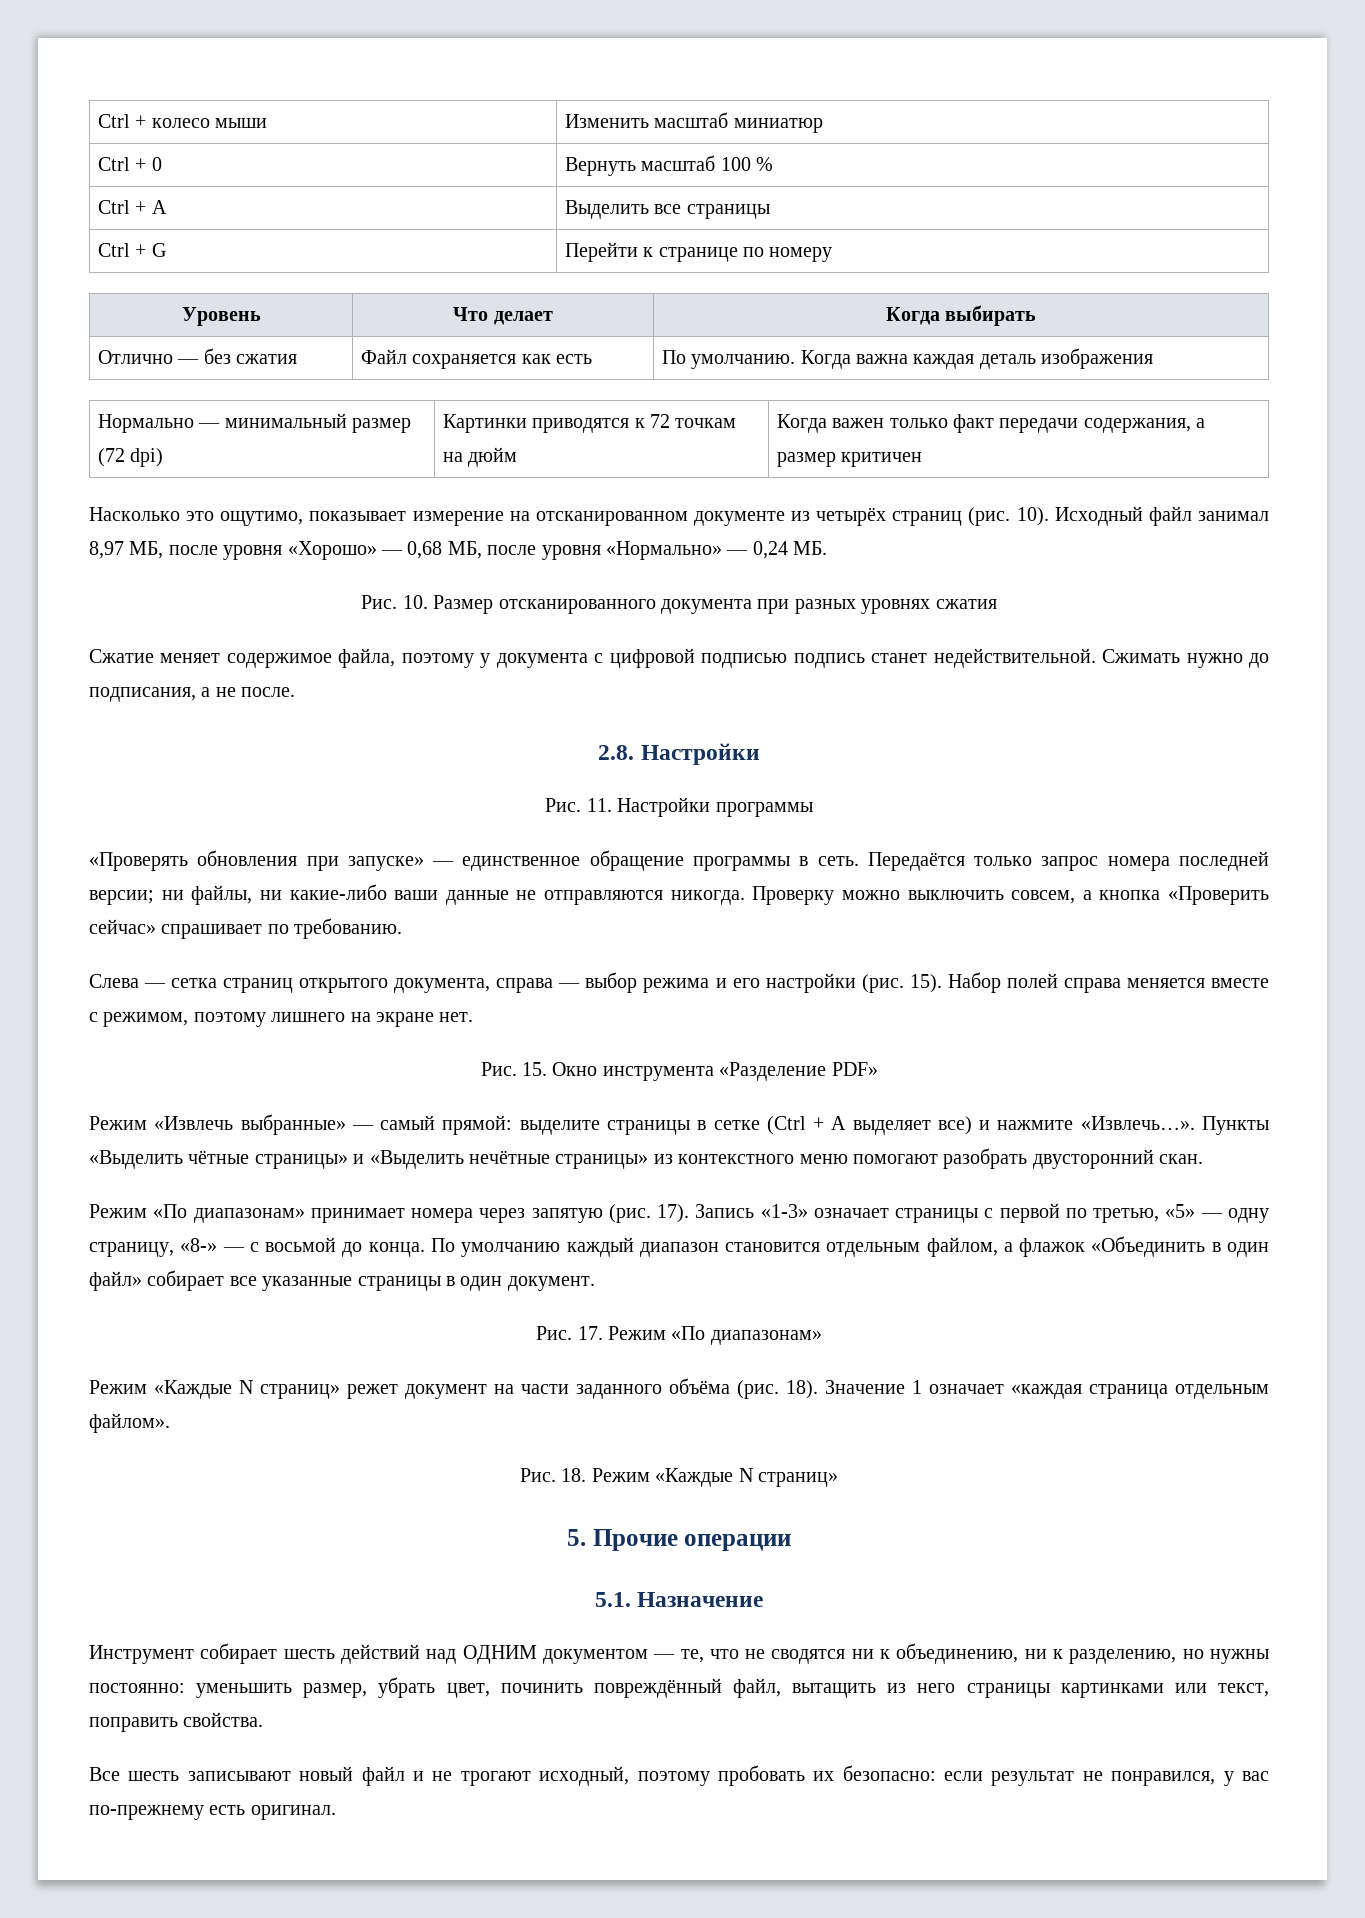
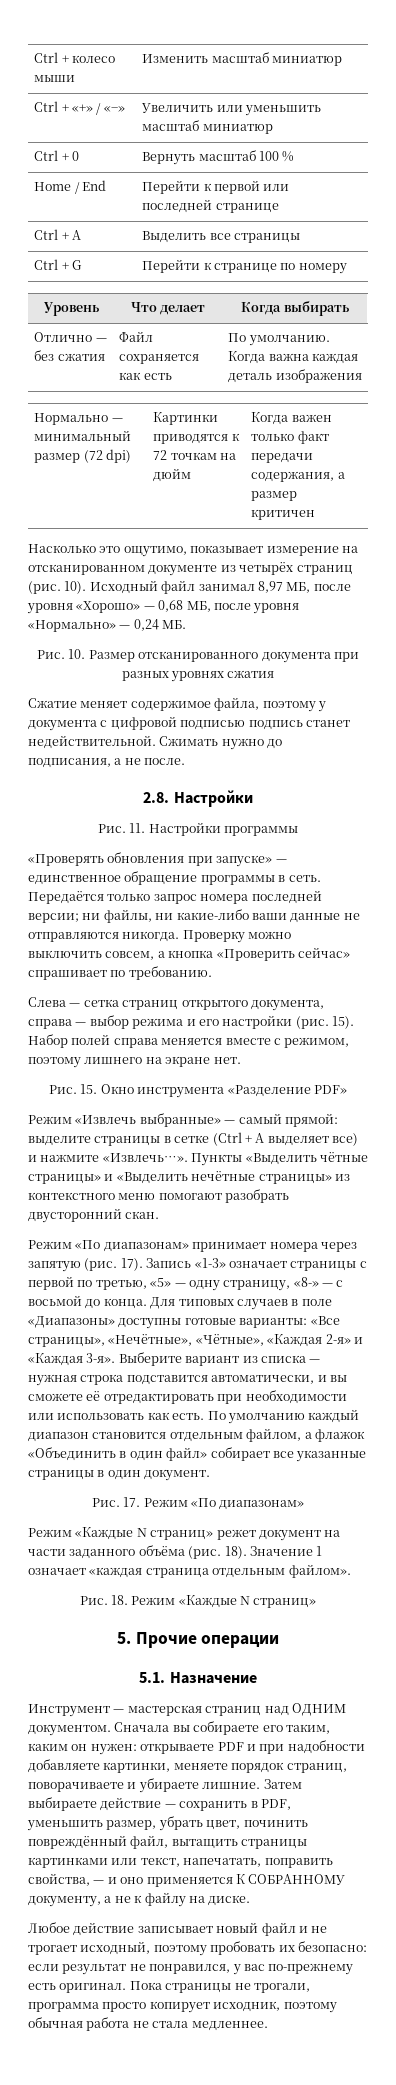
+ Ctrl + «+» / «−» | Увеличить или уменьшить масштаб миниатюр
+ Home / End | Перейти к первой или последней странице
+ Для типовых случаев в поле «Диапазоны» доступны готовые варианты: «Все страницы», «Нечётные», «Чётные», «Каждая 2-я» и «Каждая 3-я». Выберите вариант из списка — нужная строка подставится автоматически, и вы сможете её отредактировать при необходимости или использовать как есть.
- Инструмент собирает шесть действий над ОДНИМ документом — те, что не сводятся ни к объединению, ни к разделению, но нужны постоянно: уменьшить размер, убрать цвет, починить повреждённый файл, вытащить из него страницы картинками или текст, поправить свойства.
- Все шесть записывают новый файл и не трогают исходный, поэтому пробовать их безопасно: если результат не понравился, у вас по-прежнему есть оригинал.
+ Инструмент — мастерская страниц над ОДНИМ документом. Сначала вы собираете его таким, каким он нужен: открываете PDF и при надобности добавляете картинки, меняете порядок страниц, поворачиваете и убираете лишние. Затем выбираете действие — сохранить в PDF, уменьшить размер, убрать цвет, починить повреждённый файл, вытащить страницы картинками или текст, напечатать, поправить свойства, — и оно применяется К СОБРАННОМУ документу, а не к файлу на диске.
+ Любое действие записывает новый файл и не трогает исходный, поэтому пробовать их безопасно: если результат не понравился, у вас по-прежнему есть оригинал.
+ Пока страницы не трогали, программа просто копирует исходник, поэтому обычная работа не стала медленнее.

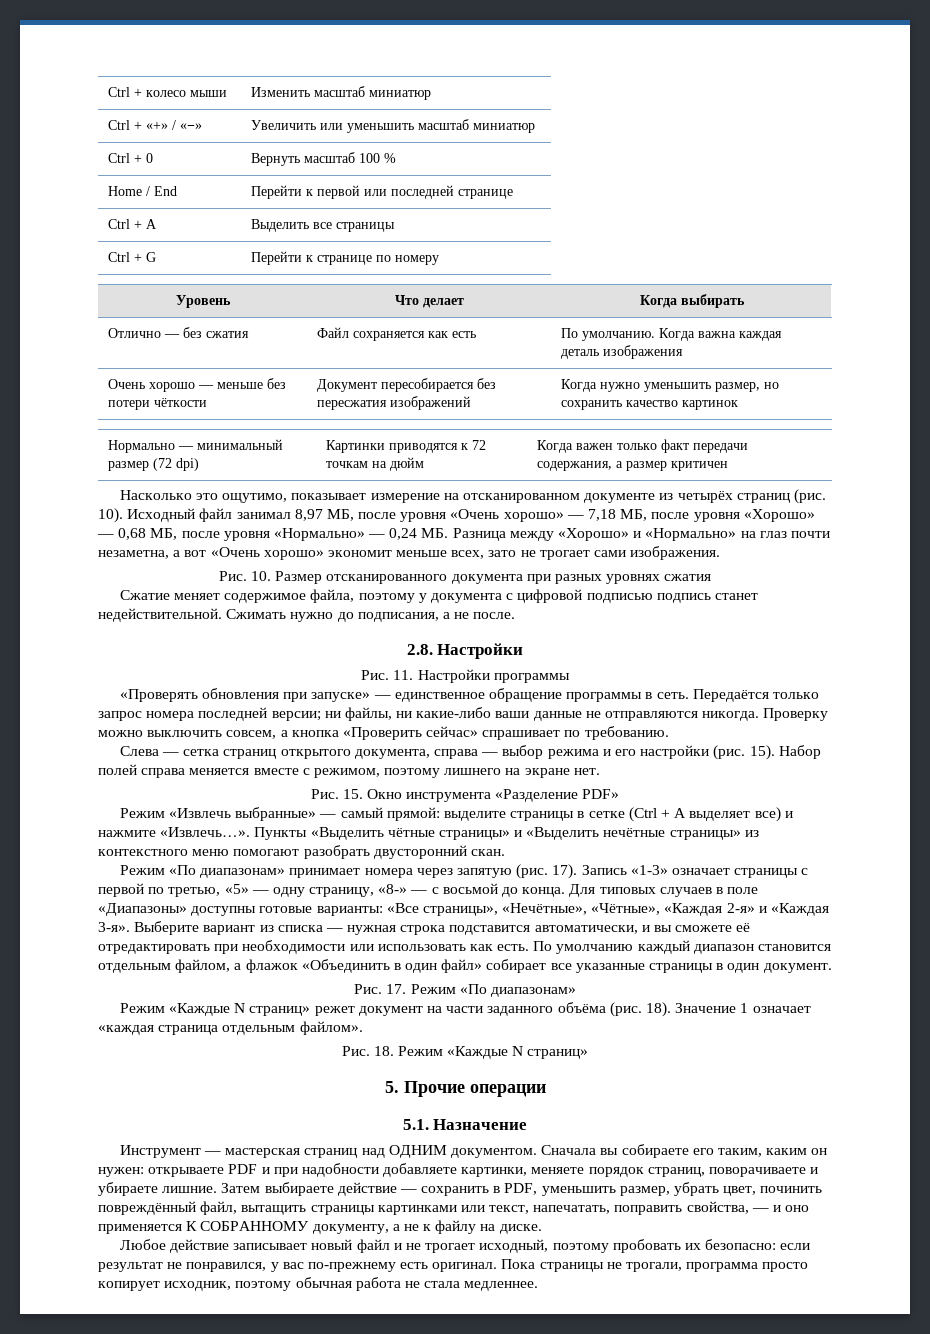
+ Очень хорошо — меньше без потери чёткости | Документ пересобирается без пересжатия изображений | Когда нужно уменьшить размер, но сохранить качество картинок
- Исходный файл занимал 8,97 МБ, после уровня «Хорошо» — 0,68 МБ, после уровня «Нормально» — 0,24 МБ.
+ Исходный файл занимал 8,97 МБ, после уровня «Очень хорошо» — 7,18 МБ, после уровня «Хорошо» — 0,68 МБ, после уровня «Нормально» — 0,24 МБ. Разница между «Хорошо» и «Нормально» на глаз почти незаметна, а вот «Очень хорошо» экономит меньше всех, зато не трогает сами изображения.

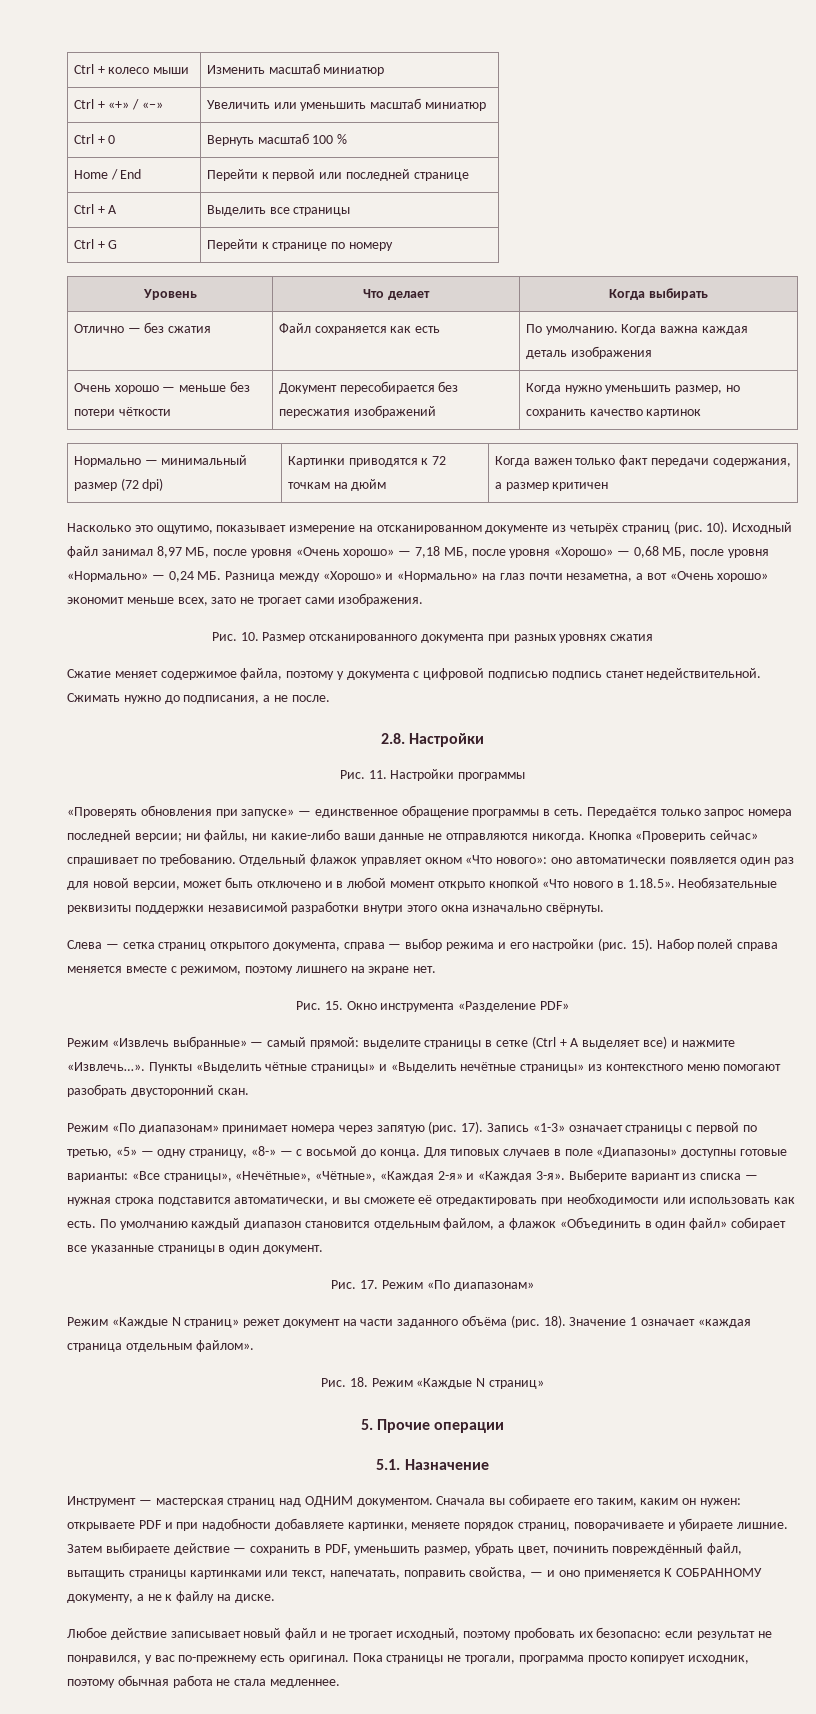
- Проверку можно выключить совсем, а кнопка «Проверить сейчас» спрашивает по требованию.
+ Кнопка «Проверить сейчас» спрашивает по требованию. Отдельный флажок управляет окном «Что нового»: оно автоматически появляется один раз для новой версии, может быть отключено и в любой момент открыто кнопкой «Что нового в 1.18.5». Необязательные реквизиты поддержки независимой разработки внутри этого окна изначально свёрнуты.

